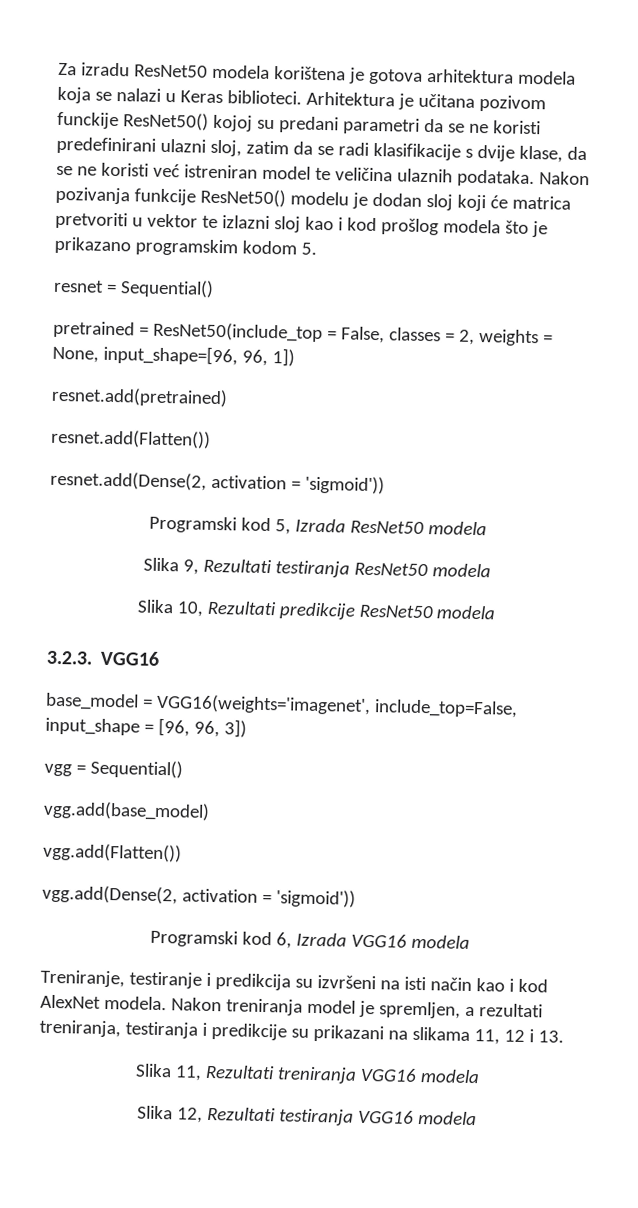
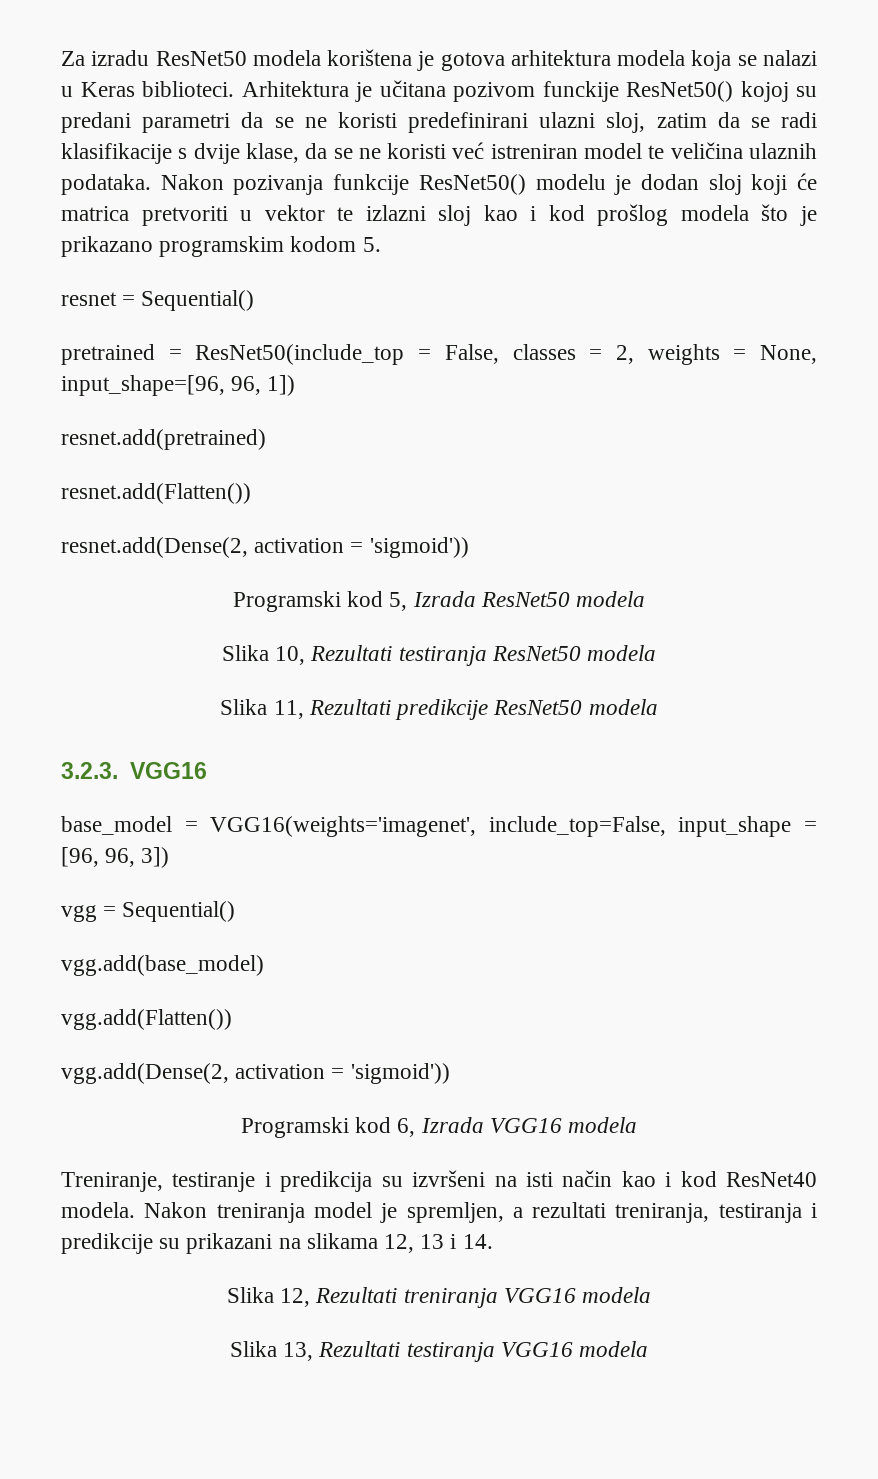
- Slika 9, Rezultati testiranja ResNet50 modela
+ Slika 10, Rezultati testiranja ResNet50 modela
- Slika 10, Rezultati predikcije ResNet50 modela
+ Slika 11, Rezultati predikcije ResNet50 modela
- Treniranje, testiranje i predikcija su izvršeni na isti način kao i kod AlexNet modela.
+ Treniranje, testiranje i predikcija su izvršeni na isti način kao i kod ResNet40 modela.
- Nakon treniranja model je spremljen, a rezultati treniranja, testiranja i predikcije su prikazani na slikama 11, 12 i 13.
- Slika 11, Rezultati treniranja VGG16 modela
+ Nakon treniranja model je spremljen, a rezultati treniranja, testiranja i predikcije su prikazani na slikama 12, 13 i 14.
+ Slika 12, Rezultati treniranja VGG16 modela
- Slika 12, Rezultati testiranja VGG16 modela
+ Slika 13, Rezultati testiranja VGG16 modela

